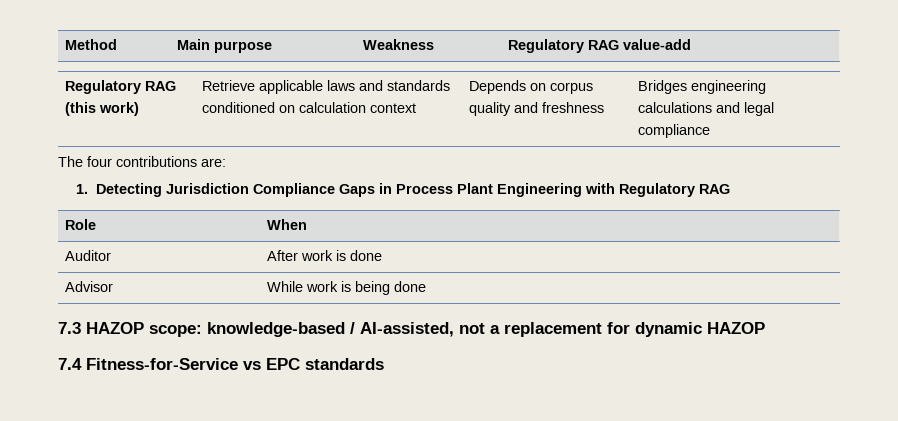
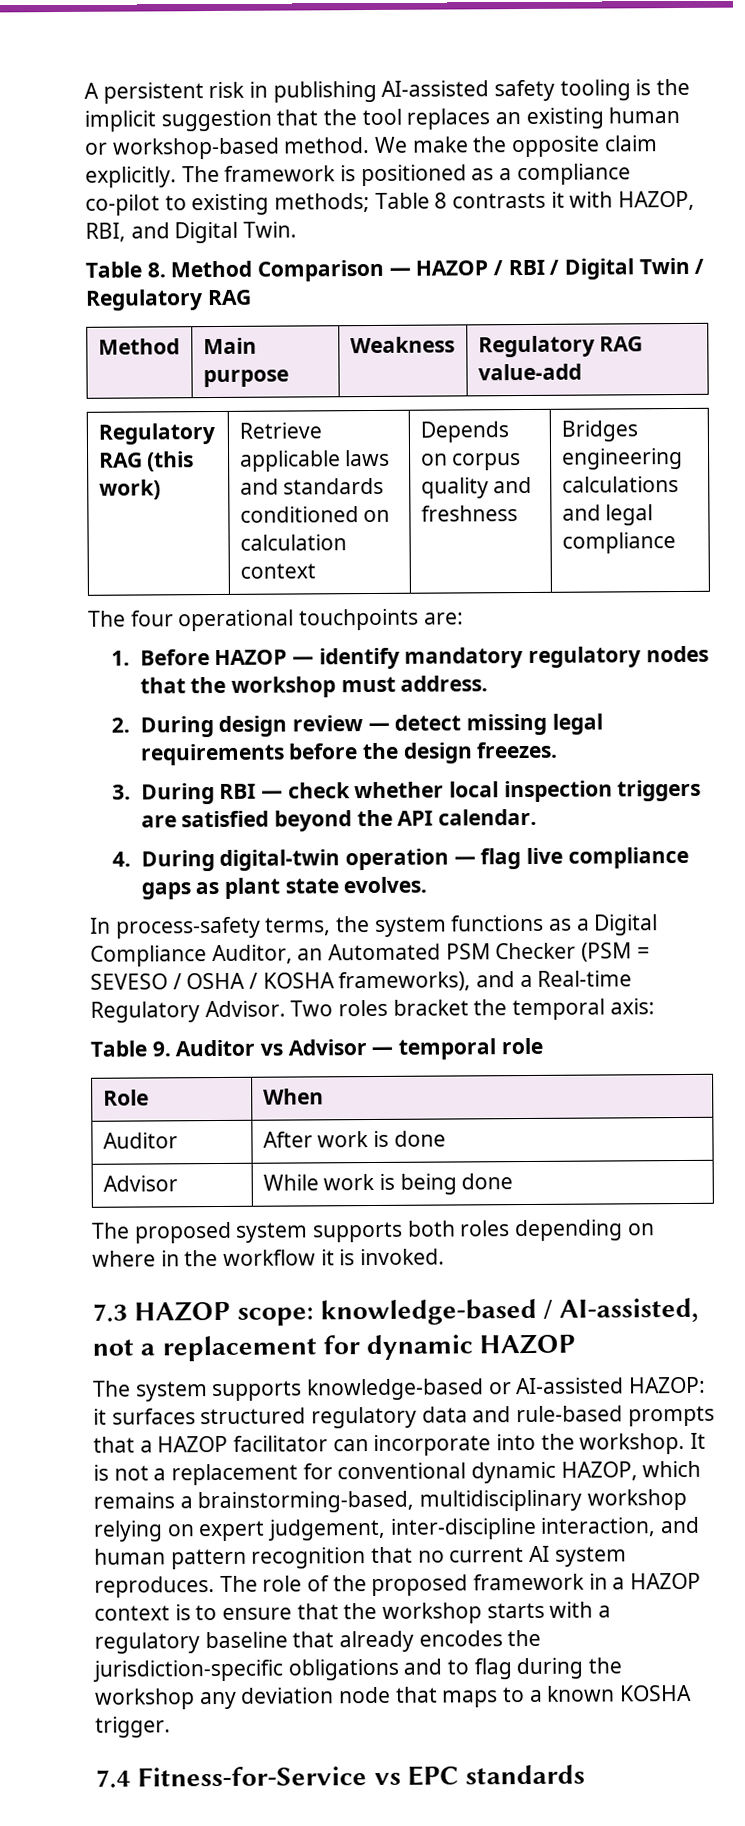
+ A persistent risk in publishing AI-assisted safety tooling is the implicit suggestion that the tool replaces an existing human or workshop-based method. We make the opposite claim explicitly. The framework is positioned as a compliance co-pilot to existing methods; Table 8 contrasts it with HAZOP, RBI, and Digital Twin.
+ Table 8. Method Comparison — HAZOP / RBI / Digital Twin / Regulatory RAG
- The four contributions are:
+ The four operational touchpoints are:
- 1. Detecting Jurisdiction Compliance Gaps in Process Plant Engineering with Regulatory RAG
+ 1. Before HAZOP — identify mandatory regulatory nodes that the workshop must address.
+ 2. During design review — detect missing legal requirements before the design freezes.
+ 3. During RBI — check whether local inspection triggers are satisfied beyond the API calendar.
+ 4. During digital-twin operation — flag live compliance gaps as plant state evolves.
+ In process-safety terms, the system functions as a Digital Compliance Auditor, an Automated PSM Checker (PSM = SEVESO / OSHA / KOSHA frameworks), and a Real-time Regulatory Advisor. Two roles bracket the temporal axis:
+ Table 9. Auditor vs Advisor — temporal role
+ The proposed system supports both roles depending on where in the workflow it is invoked.
+ The system supports knowledge-based or AI-assisted HAZOP: it surfaces structured regulatory data and rule-based prompts that a HAZOP facilitator can incorporate into the workshop. It is not a replacement for conventional dynamic HAZOP, which remains a brainstorming-based, multidisciplinary workshop relying on expert judgement, inter-discipline interaction, and human pattern recognition that no current AI system reproduces. The role of the proposed framework in a HAZOP context is to ensure that the workshop starts with a regulatory baseline that already encodes the jurisdiction-specific obligations and to flag during the workshop any deviation node that maps to a known KOSHA trigger.

